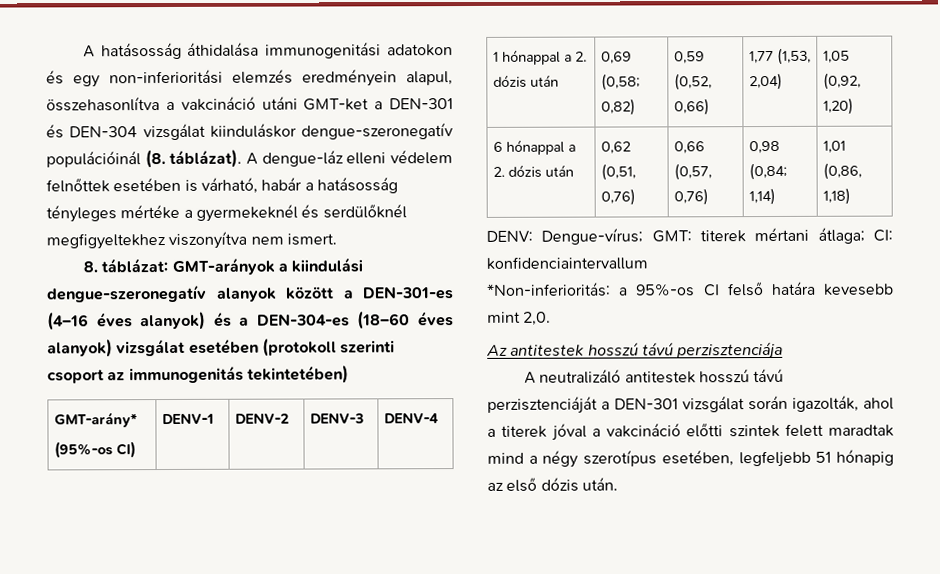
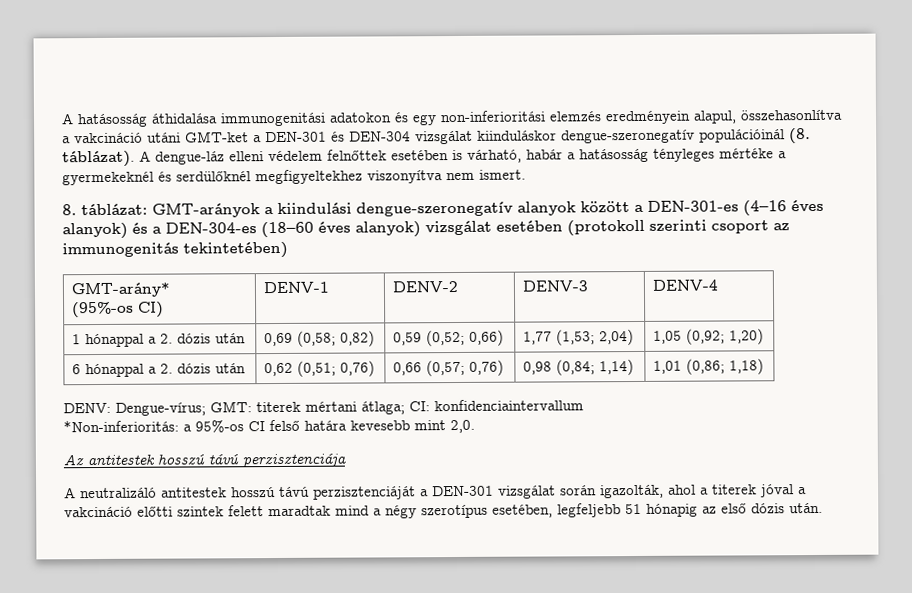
- 1 hónappal a 2. dózis után | 0,69 (0,58; 0,82) | 0,59 (0,52, 0,66) | 1,77 (1,53, 2,04) | 1,05 (0,92, 1,20)
+ 1 hónappal a 2. dózis után | 0,69 (0,58; 0,82) | 0,59 (0,52; 0,66) | 1,77 (1,53; 2,04) | 1,05 (0,92; 1,20)
- 6 hónappal a 2. dózis után | 0,62 (0,51, 0,76) | 0,66 (0,57, 0,76) | 0,98 (0,84; 1,14) | 1,01 (0,86, 1,18)
+ 6 hónappal a 2. dózis után | 0,62 (0,51; 0,76) | 0,66 (0,57; 0,76) | 0,98 (0,84; 1,14) | 1,01 (0,86; 1,18)

